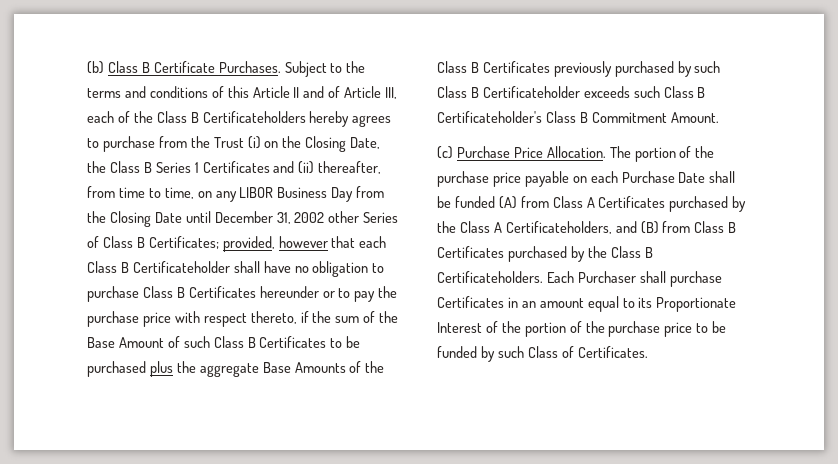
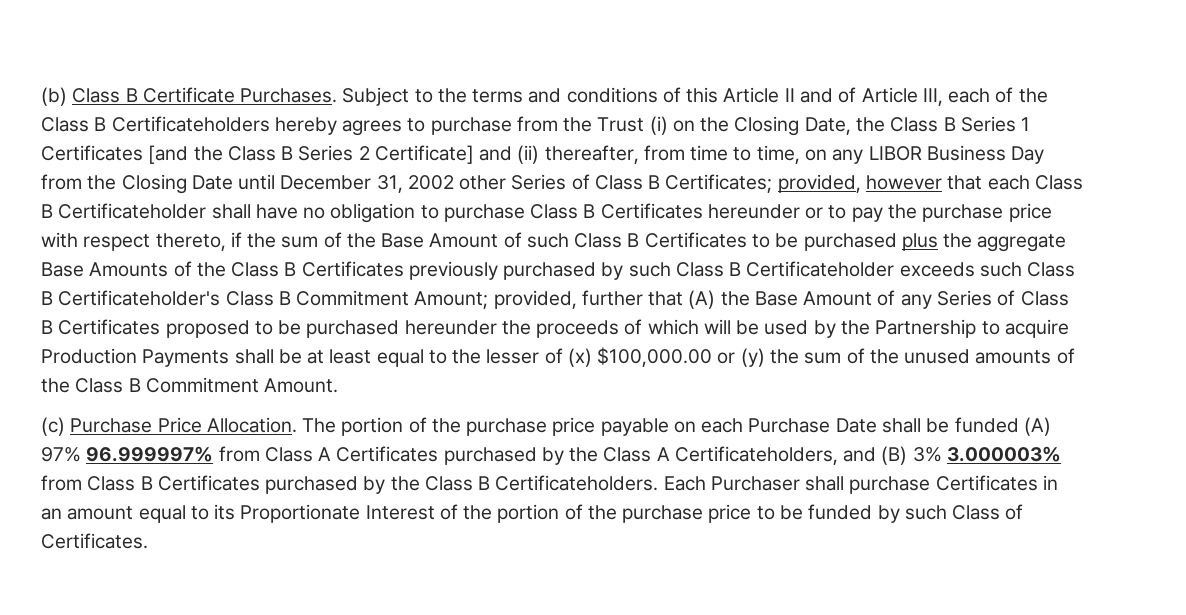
- Subject to the terms and conditions of this Article II and of Article III, each of the Class B Certificateholders hereby agrees to purchase from the Trust (i) on the Closing Date, the Class B Series 1 Certificates and (ii) thereafter, from time to time, on any LIBOR Business Day from the Closing Date until December 31, 2002 other Series of Class B Certificates;
+ Subject to the terms and conditions of this Article II and of Article III, each of the Class B Certificateholders hereby agrees to purchase from the Trust (i) on the Closing Date, the Class B Series 1 Certificates [and the Class B Series 2 Certificate] and (ii) thereafter, from time to time, on any LIBOR Business Day from the Closing Date until December 31, 2002 other Series of Class B Certificates;
- provided, however that each Class B Certificateholder shall have no obligation to purchase Class B Certificates hereunder or to pay the purchase price with respect thereto, if the sum of the Base Amount of such Class B Certificates to be purchased plus the aggregate Base Amounts of the Class B Certificates previously purchased by such Class B Certificateholder exceeds such Class B Certificateholder's Class B Commitment Amount.
+ provided, however that each Class B Certificateholder shall have no obligation to purchase Class B Certificates hereunder or to pay the purchase price with respect thereto, if the sum of the Base Amount of such Class B Certificates to be purchased plus the aggregate Base Amounts of the Class B Certificates previously purchased by such Class B Certificateholder exceeds such Class B Certificateholder's Class B Commitment Amount; provided, further that (A) the Base Amount of any Series of Class B Certificates proposed to be purchased hereunder the proceeds of which will be used by the Partnership to acquire Production Payments shall be at least equal to the lesser of (x) $100,000.00 or (y) the sum of the unused amounts of the Class B Commitment Amount.
- The portion of the purchase price payable on each Purchase Date shall be funded (A) from Class A Certificates purchased by the Class A Certificateholders, and (B) from Class B Certificates purchased by the Class B Certificateholders.
+ The portion of the purchase price payable on each Purchase Date shall be funded (A) 97% 96.999997% from Class A Certificates purchased by the Class A Certificateholders, and (B) 3% 3.000003% from Class B Certificates purchased by the Class B Certificateholders.

